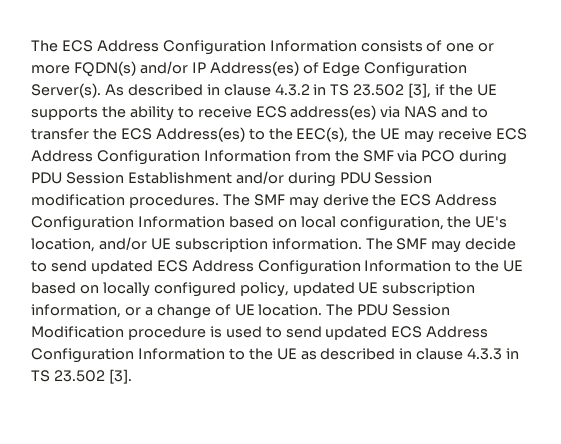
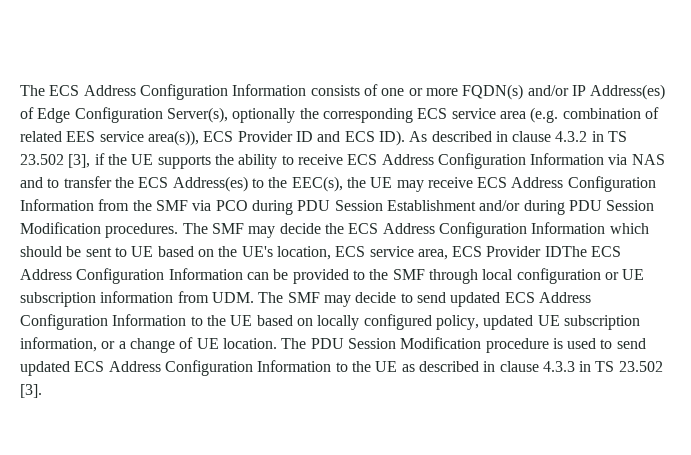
- The ECS Address Configuration Information consists of one or more FQDN(s) and/or IP Address(es) of Edge Configuration Server(s). As described in clause 4.3.2 in TS 23.502 [3], if the UE supports the ability to receive ECS address(es) via NAS and to transfer the ECS Address(es) to the EEC(s), the UE may receive ECS Address Configuration Information from the SMF via PCO during PDU Session Establishment and/or during PDU Session modification procedures.
+ The ECS Address Configuration Information consists of one or more FQDN(s) and/or IP Address(es) of Edge Configuration Server(s), optionally the corresponding ECS service area (e.g. combination of related EES service area(s)), ECS Provider ID and ECS ID). As described in clause 4.3.2 in TS 23.502 [3], if the UE supports the ability to receive ECS Address Configuration Information via NAS and to transfer the ECS Address(es) to the EEC(s), the UE may receive ECS Address Configuration Information from the SMF via PCO during PDU Session Establishment and/or during PDU Session Modification procedures.
- The SMF may derive the ECS Address Configuration Information based on local configuration, the UE's location, and/or UE subscription information. The SMF may decide to send updated ECS Address Configuration Information to the UE based on locally configured policy, updated UE subscription information, or a change of UE location.
+ The SMF may decide the ECS Address Configuration Information which should be sent to UE based on the UE's location, ECS service area, ECS Provider IDThe ECS Address Configuration Information can be provided to the SMF through local configuration or UE subscription information from UDM. The SMF may decide to send updated ECS Address Configuration Information to the UE based on locally configured policy, updated UE subscription information, or a change of UE location.

